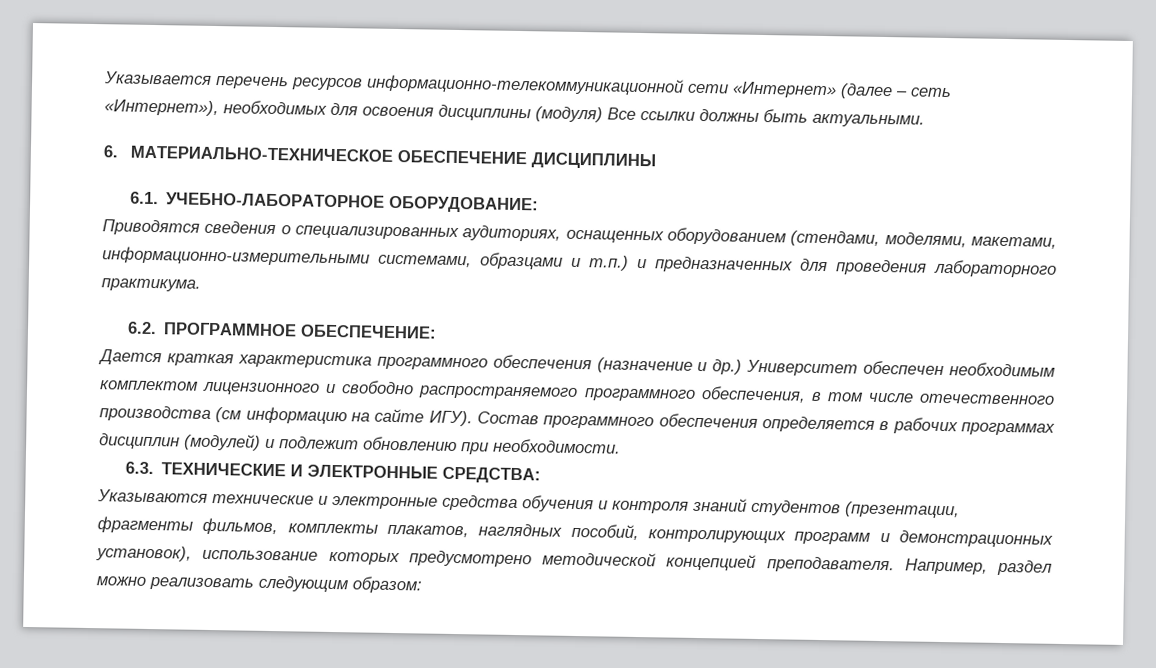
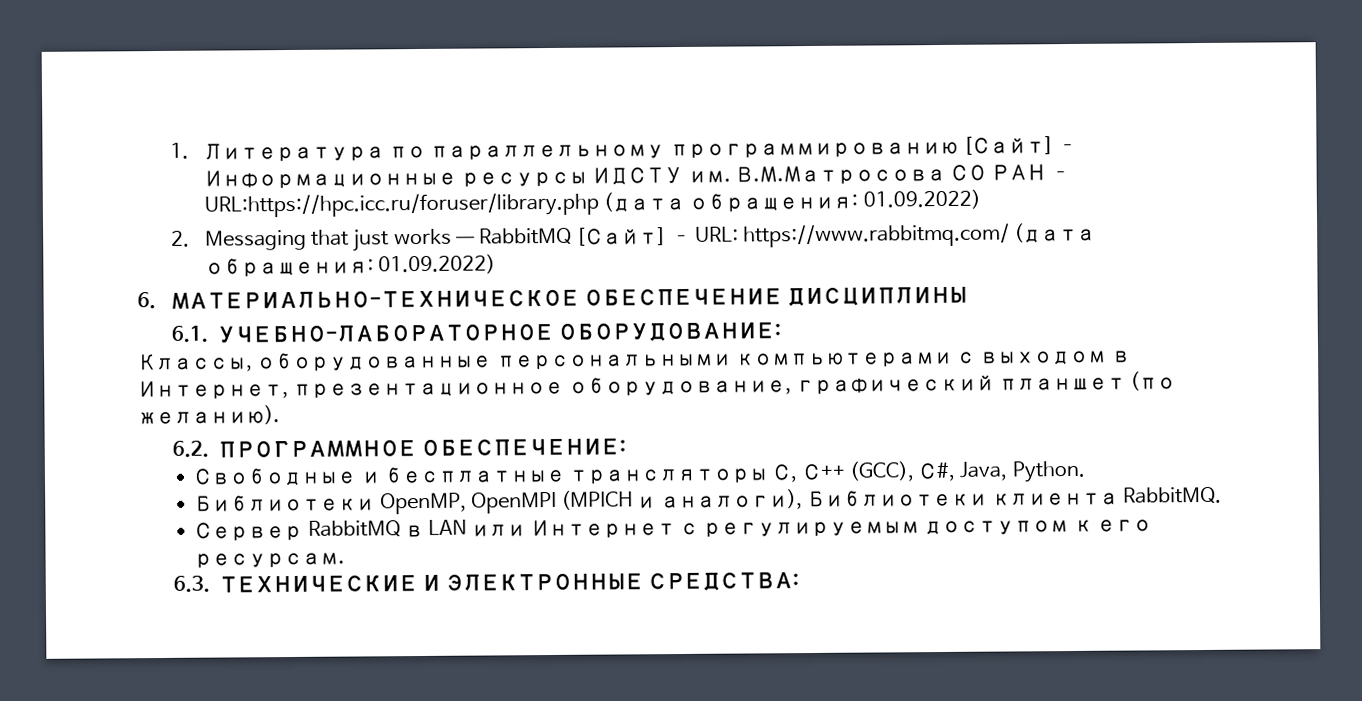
- Указывается перечень ресурсов информационно-телекоммуникационной сети «Интернет» (далее – сеть «Интернет»), необходимых для освоения дисциплины (модуля) Все ссылки должны быть актуальными.
+ 1. Литература по параллельному программированию [Сайт] – Информационные ресурсы ИДСТУ им. В.М.Матросова СО РАН – URL:https://hpc.icc.ru/foruser/library.php (дата обращения: 01.09.2022)
+ 2. Messaging that just works — RabbitMQ [Сайт] – URL: https://www.rabbitmq.com/ (дата обращения: 01.09.2022)
- Приводятся сведения о специализированных аудиториях, оснащенных оборудованием (стендами, моделями, макетами, информационно-измерительными системами, образцами и т.п.) и предназначенных для проведения лабораторного практикума.
+ Классы, оборудованные персональными компьютерами с выходом в Интернет, презентационное оборудование, графический планшет (по желанию).
  6.2. ПРОГРАММНОЕ ОБЕСПЕЧЕНИЕ:
- Дается краткая характеристика программного обеспечения (назначение и др.) Университет обеспечен необходимым комплектом лицензионного и свободно распространяемого программного обеспечения, в том числе отечественного производства (см информацию на сайте ИГУ). Состав программного обеспечения определяется в рабочих программах дисциплин (модулей) и подлежит обновлению при необходимости.
+ Свободные и бесплатные трансляторы С, С++ (GCC), С#, Java, Python.
+ Библиотеки OpenMP, OpenMPI (MPICH и аналоги), Библиотеки клиента RabbitMQ.
+ Сервер RabbitMQ в LAN или Интернет с регулируемым доступом к его ресурсам.
- Указываются технические и электронные средства обучения и контроля знаний студентов (презентации, фрагменты фильмов, комплекты плакатов, наглядных пособий, контролирующих программ и демонстрационных установок), использование которых предусмотрено методической концепцией преподавателя. Например, раздел можно реализовать следующим образом:

